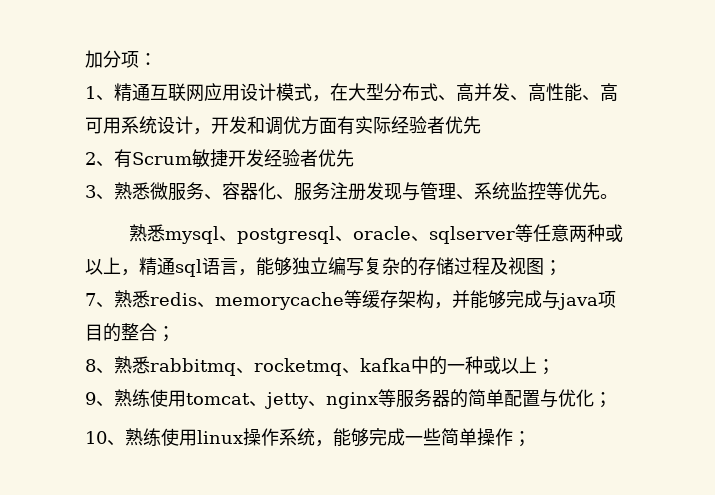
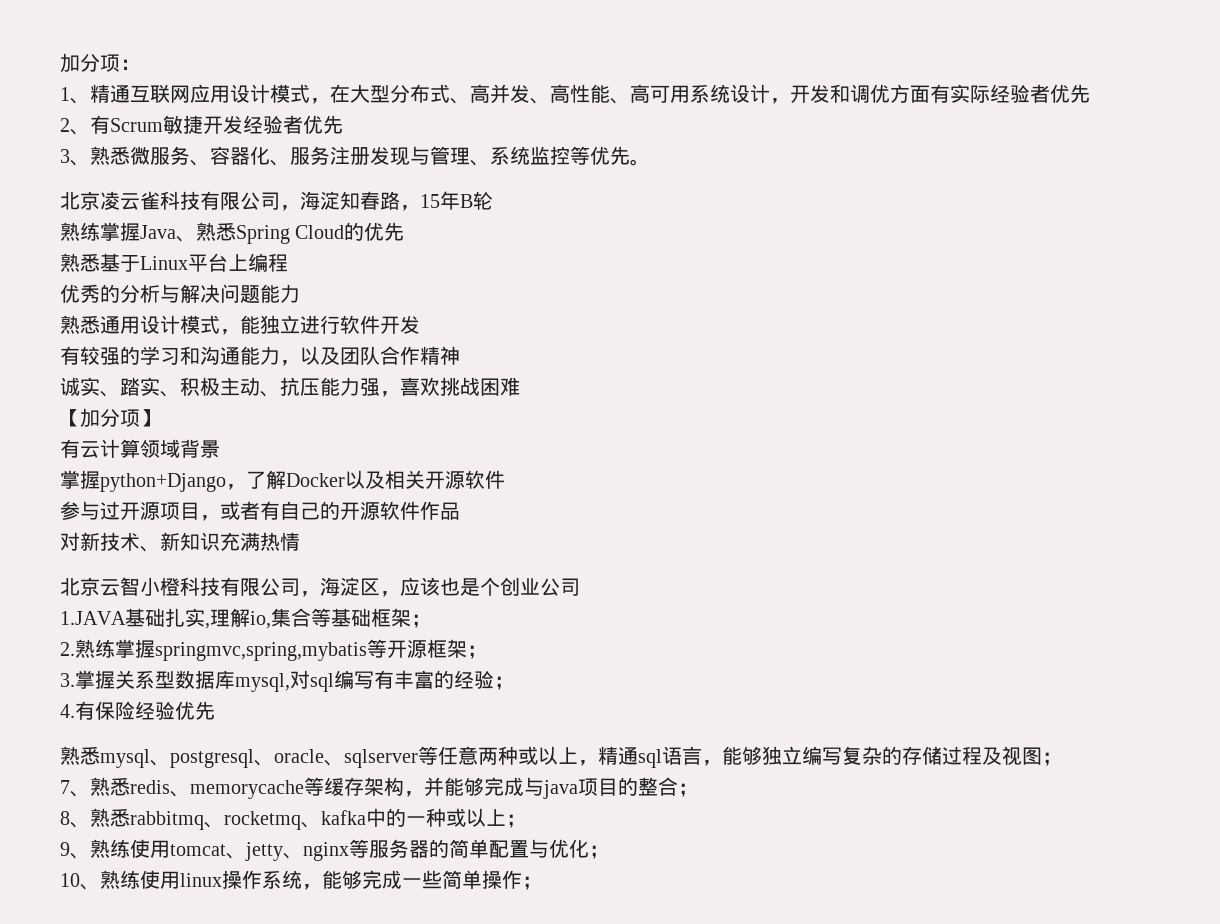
+ 北京凌云雀科技有限公司，海淀知春路，15年B轮
+ 熟练掌握Java、熟悉Spring Cloud的优先
+ 熟悉基于Linux平台上编程
+ 优秀的分析与解决问题能力
+ 熟悉通用设计模式，能独立进行软件开发
+ 有较强的学习和沟通能力，以及团队合作精神
+ 诚实、踏实、积极主动、抗压能力强，喜欢挑战困难
+ 【加分项】
+ 有云计算领域背景
+ 掌握python+Django，了解Docker以及相关开源软件
+ 参与过开源项目，或者有自己的开源软件作品
+ 对新技术、新知识充满热情
+ 北京云智小橙科技有限公司，海淀区，应该也是个创业公司
+ 1.JAVA基础扎实,理解io,集合等基础框架；
+ 2.熟练掌握springmvc,spring,mybatis等开源框架；
+ 3.掌握关系型数据库mysql,对sql编写有丰富的经验；
+ 4.有保险经验优先

